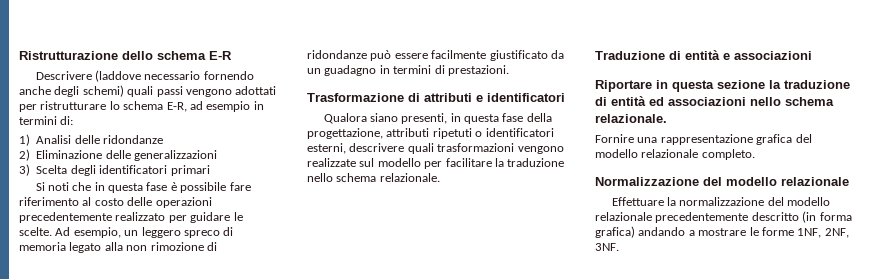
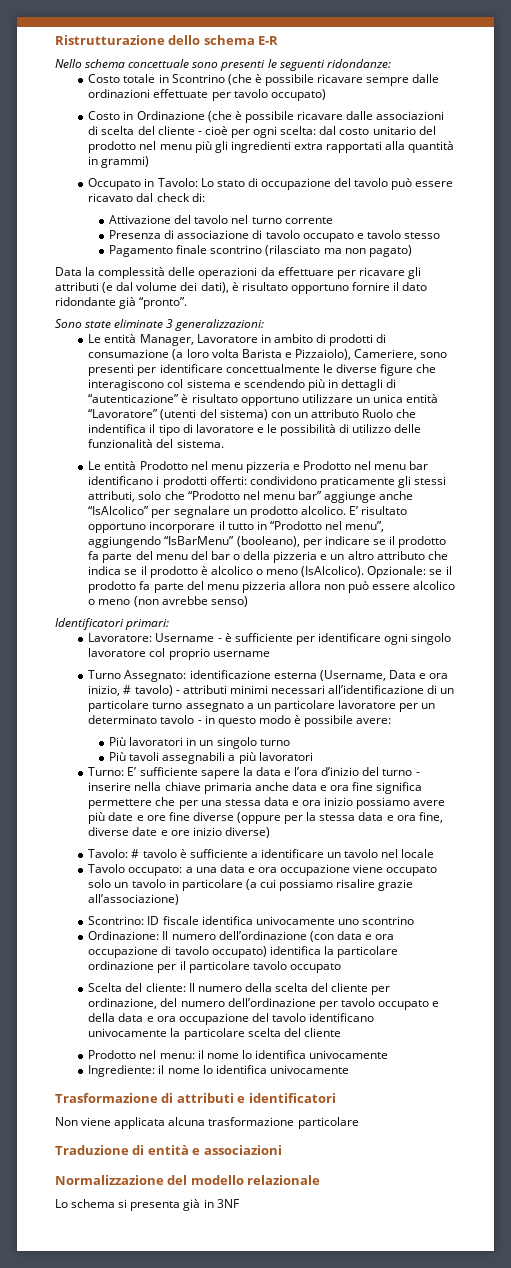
- Descrivere (laddove necessario fornendo anche degli schemi) quali passi vengono adottati per ristrutturare lo schema E-R, ad esempio in termini di:
- 1) Analisi delle ridondanze
- 2) Eliminazione delle generalizzazioni
- 3) Scelta degli identificatori primari
- Si noti che in questa fase è possibile fare riferimento al costo delle operazioni precedentemente realizzato per guidare le scelte. Ad esempio, un leggero spreco di memoria legato alla non rimozione di ridondanze può essere facilmente giustificato da un guadagno in termini di prestazioni.
+ Nello schema concettuale sono presenti le seguenti ridondanze:
+ Costo totale in Scontrino (che è possibile ricavare sempre dalle ordinazioni effettuate per tavolo occupato)
+ Costo in Ordinazione (che è possibile ricavare dalle associazioni di scelta del cliente - cioè per ogni scelta: dal costo unitario del prodotto nel menu più gli ingredienti extra rapportati alla quantità in grammi)
+ Occupato in Tavolo: Lo stato di occupazione del tavolo può essere ricavato dal check di:
+ Attivazione del tavolo nel turno corrente
+ Presenza di associazione di tavolo occupato e tavolo stesso
+ Pagamento finale scontrino (rilasciato ma non pagato)
+ Data la complessità delle operazioni da effettuare per ricavare gli attributi (e dal volume dei dati), è risultato opportuno fornire il dato ridondante già “pronto”.
+ Sono state eliminate 3 generalizzazioni:
+ Le entità Manager, Lavoratore in ambito di prodotti di consumazione (a loro volta Barista e Pizzaiolo), Cameriere, sono presenti per identificare concettualmente le diverse figure che interagiscono col sistema e scendendo più in dettagli di “autenticazione” è risultato opportuno utilizzare un unica entità “Lavoratore” (utenti del sistema) con un attributo Ruolo che indentifica il tipo di lavoratore e le possibilità di utilizzo delle funzionalità del sistema.
+ Le entità Prodotto nel menu pizzeria e Prodotto nel menu bar identificano i prodotti offerti: condividono praticamente gli stessi attributi, solo che “Prodotto nel menu bar” aggiunge anche “IsAlcolico” per segnalare un prodotto alcolico. E’ risultato opportuno incorporare il tutto in “Prodotto nel menu”, aggiungendo “IsBarMenu” (booleano), per indicare se il prodotto fa parte del menu del bar o della pizzeria e un altro attributo che indica se il prodotto è alcolico o meno (IsAlcolico). Opzionale: se il prodotto fa parte del menu pizzeria allora non può essere alcolico o meno (non avrebbe senso)
+ Identificatori primari:
+ Lavoratore: Username - è sufficiente per identificare ogni singolo lavoratore col proprio username
+ Turno Assegnato: identificazione esterna (Username, Data e ora inizio, # tavolo) - attributi minimi necessari all’identificazione di un particolare turno assegnato a un particolare lavoratore per un determinato tavolo - in questo modo è possibile avere:
+ Più lavoratori in un singolo turno
+ Più tavoli assegnabili a più lavoratori
+ Turno: E’ sufficiente sapere la data e l’ora d’inizio del turno - inserire nella chiave primaria anche data e ora fine significa permettere che per una stessa data e ora inizio possiamo avere più date e ore fine diverse (oppure per la stessa data e ora fine, diverse date e ore inizio diverse)
+ Tavolo: # tavolo è sufficiente a identificare un tavolo nel locale
+ Tavolo occupato: a una data e ora occupazione viene occupato solo un tavolo in particolare (a cui possiamo risalire grazie all’associazione)
+ Scontrino: ID fiscale identifica univocamente uno scontrino
+ Ordinazione: Il numero dell’ordinazione (con data e ora occupazione di tavolo occupato) identifica la particolare ordinazione per il particolare tavolo occupato
+ Scelta del cliente: Il numero della scelta del cliente per ordinazione, del numero dell’ordinazione per tavolo occupato e della data e ora occupazione del tavolo identificano univocamente la particolare scelta del cliente
+ Prodotto nel menu: il nome lo identifica univocamente
+ Ingrediente: il nome lo identifica univocamente
- Qualora siano presenti, in questa fase della progettazione, attributi ripetuti o identificatori esterni, descrivere quali trasformazioni vengono realizzate sul modello per facilitare la traduzione nello schema relazionale.
+ Non viene applicata alcuna trasformazione particolare
- Riportare in questa sezione la traduzione di entità ed associazioni nello schema relazionale.
- Fornire una rappresentazione grafica del modello relazionale completo.
  Normalizzazione del modello relazionale
- Effettuare la normalizzazione del modello relazionale precedentemente descritto (in forma grafica) andando a mostrare le forme 1NF, 2NF, 3NF.
+ Lo schema si presenta già in 3NF

